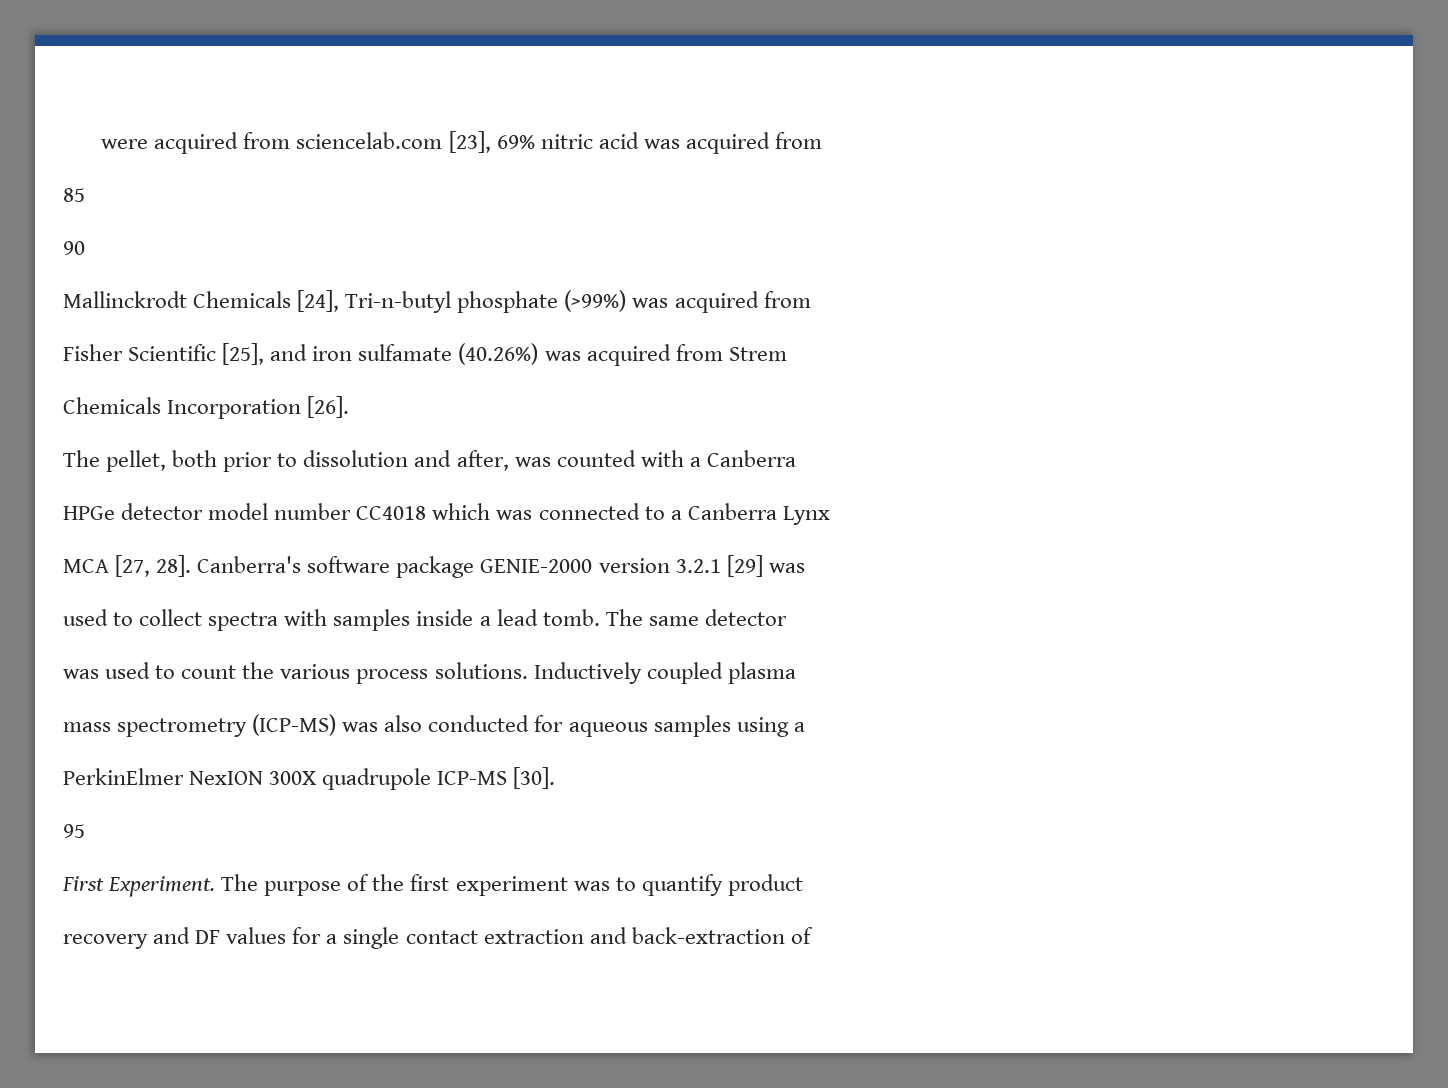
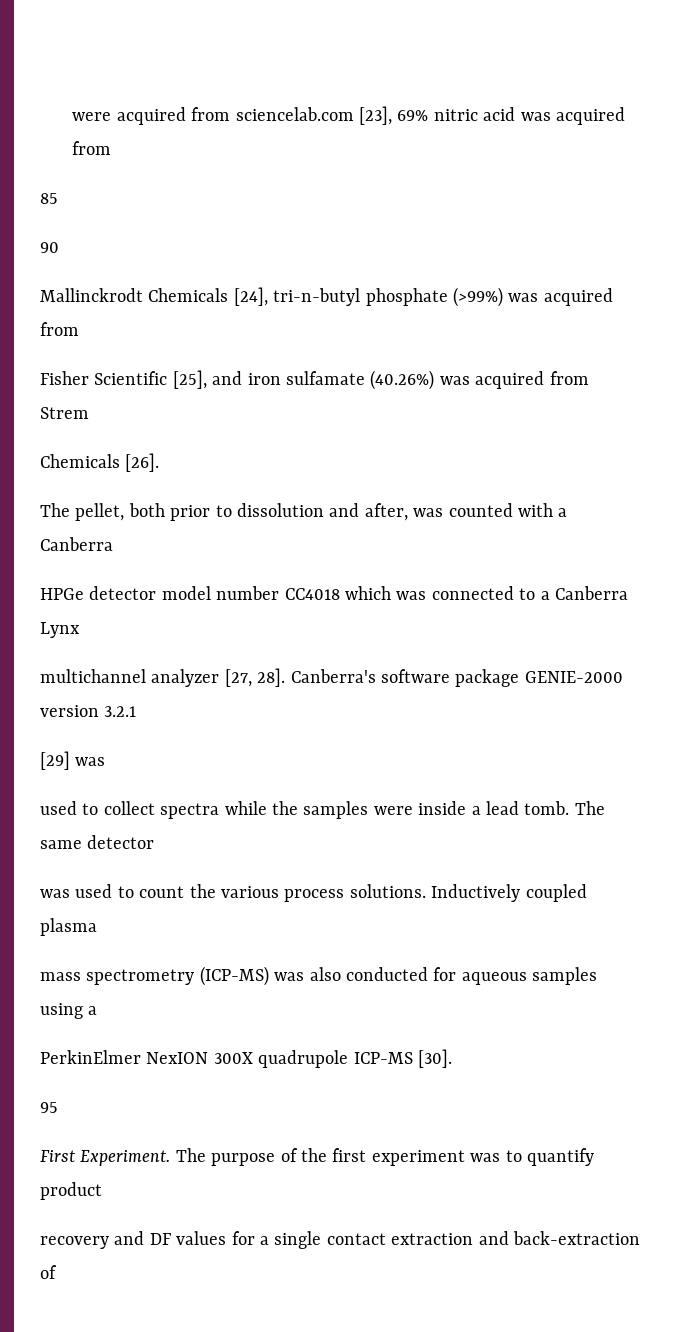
- Mallinckrodt Chemicals [24], Tri-n-butyl phosphate (>99%) was acquired from
+ Mallinckrodt Chemicals [24], tri-n-butyl phosphate (>99%) was acquired from
- Chemicals Incorporation [26].
+ Chemicals [26].
- MCA [27, 28].
+ multichannel analyzer [27, 28].
- Canberra's software package GENIE-2000 version 3.2.1 [29] was
+ Canberra's software package GENIE-2000 version 3.2.1
+ [29] was
- used to collect spectra with samples inside a lead tomb.
+ used to collect spectra while the samples were inside a lead tomb.

